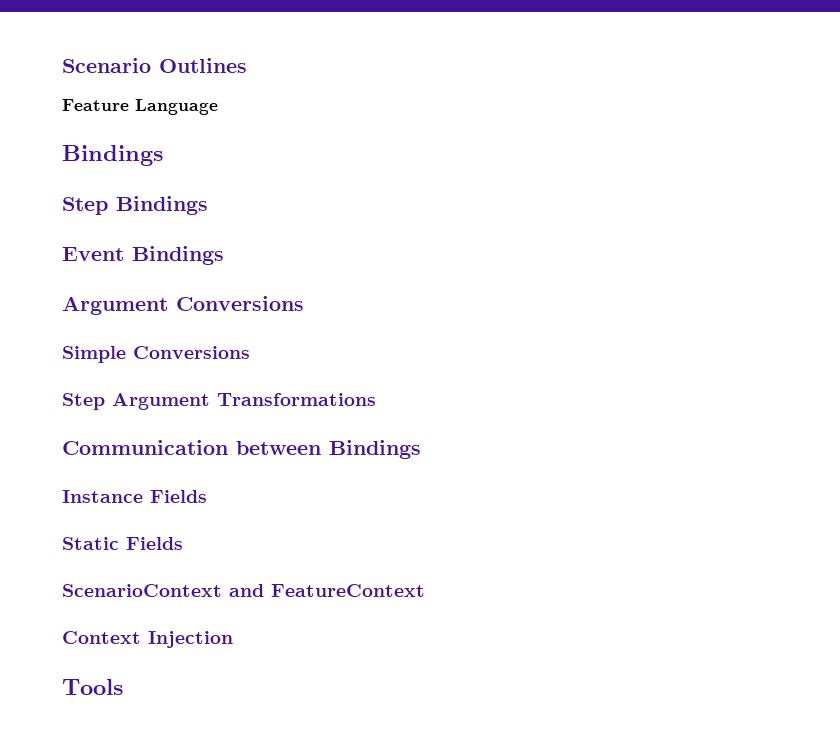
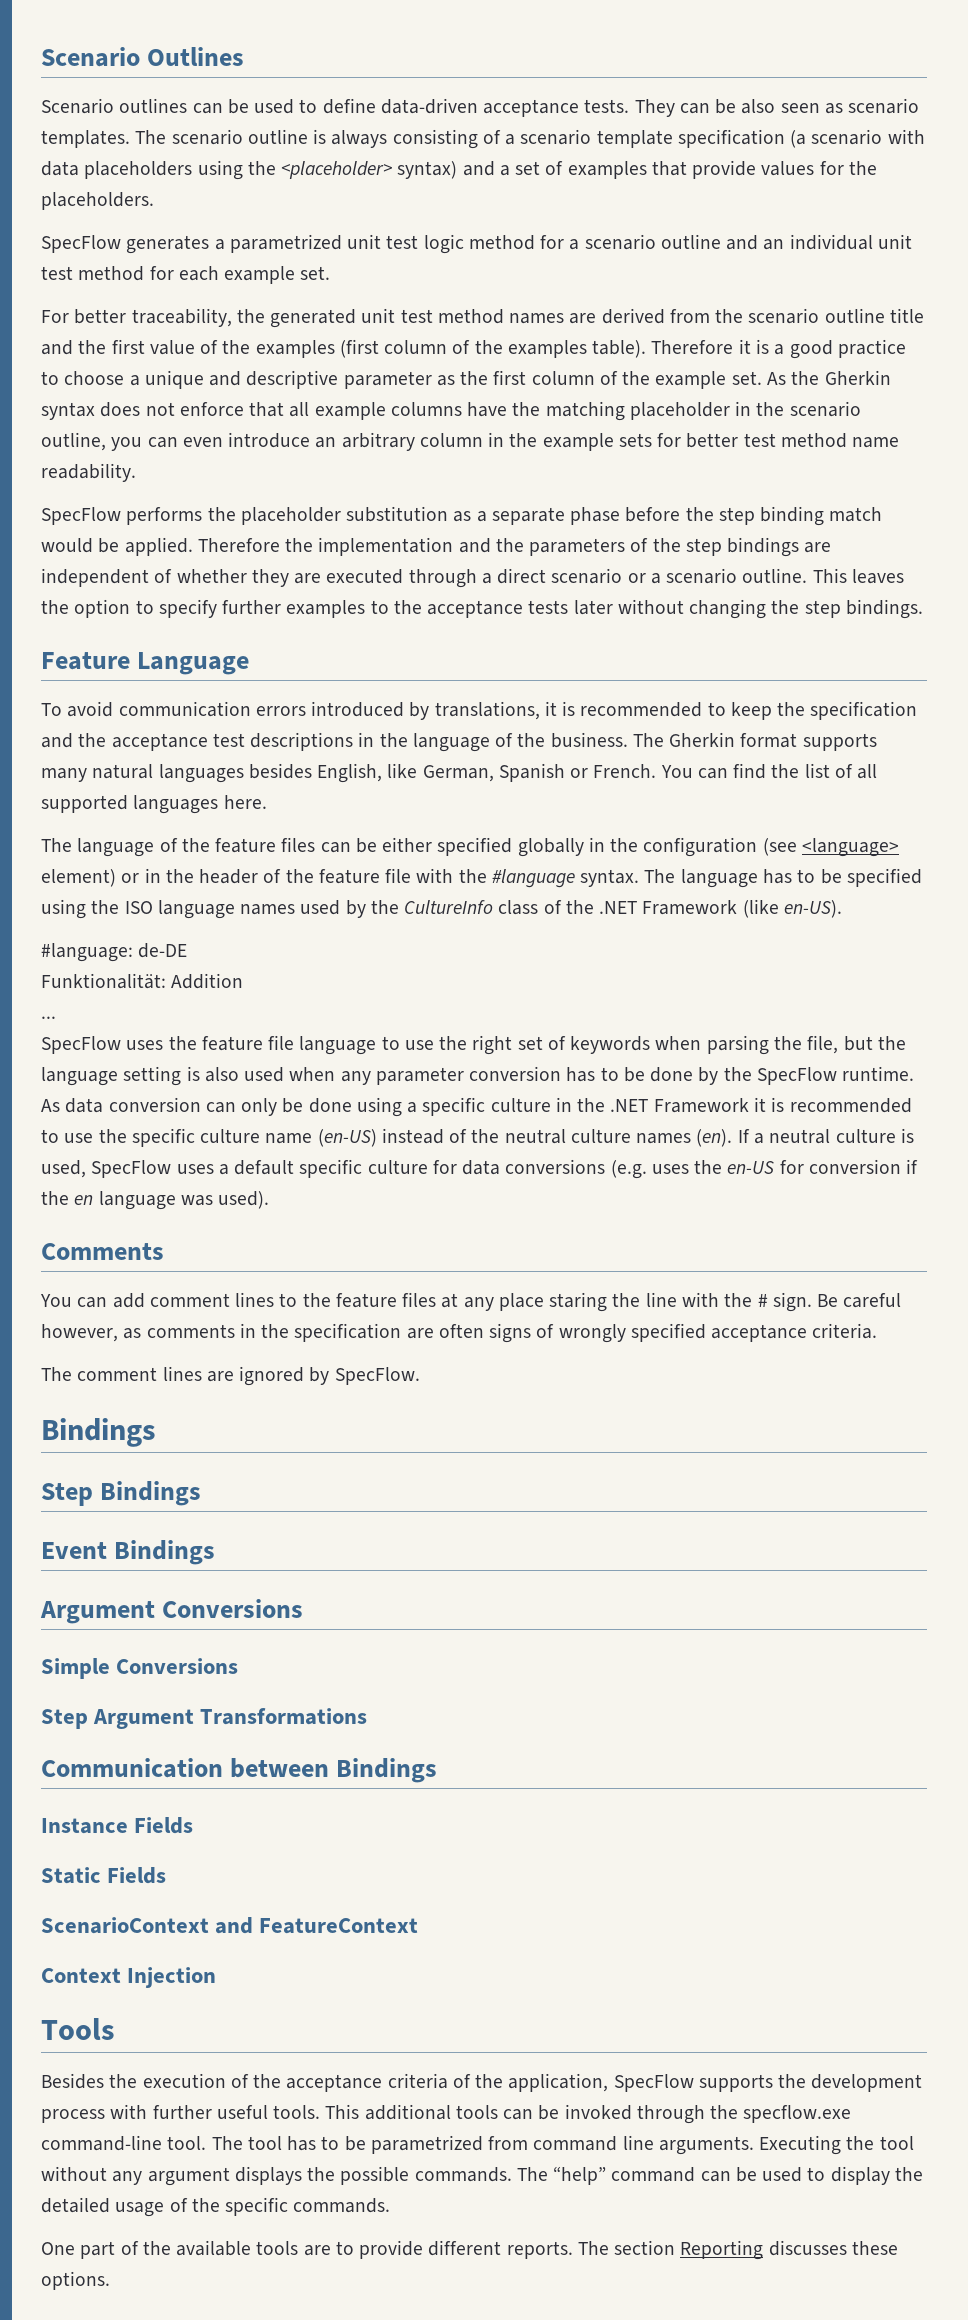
+ Scenario outlines can be used to define data-driven acceptance tests. They can be also seen as scenario templates. The scenario outline is always consisting of a scenario template specification (a scenario with data placeholders using the <placeholder> syntax) and a set of examples that provide values for the placeholders.
+ SpecFlow generates a parametrized unit test logic method for a scenario outline and an individual unit test method for each example set.
+ For better traceability, the generated unit test method names are derived from the scenario outline title and the first value of the examples (first column of the examples table). Therefore it is a good practice to choose a unique and descriptive parameter as the first column of the example set. As the Gherkin syntax does not enforce that all example columns have the matching placeholder in the scenario outline, you can even introduce an arbitrary column in the example sets for better test method name readability.
+ SpecFlow performs the placeholder substitution as a separate phase before the step binding match would be applied. Therefore the implementation and the parameters of the step bindings are independent of whether they are executed through a direct scenario or a scenario outline. This leaves the option to specify further examples to the acceptance tests later without changing the step bindings.
  Feature Language
+ To avoid communication errors introduced by translations, it is recommended to keep the specification and the acceptance test descriptions in the language of the business. The Gherkin format supports many natural languages besides English, like German, Spanish or French. You can find the list of all supported languages here.
+ The language of the feature files can be either specified globally in the configuration (see <language> element) or in the header of the feature file with the #language syntax. The language has to be specified using the ISO language names used by the CultureInfo class of the .NET Framework (like en-US).
+ #language: de-DE
+ Funktionalität: Addition
+ ...
+ SpecFlow uses the feature file language to use the right set of keywords when parsing the file, but the language setting is also used when any parameter conversion has to be done by the SpecFlow runtime. As data conversion can only be done using a specific culture in the .NET Framework it is recommended to use the specific culture name (en-US) instead of the neutral culture names (en). If a neutral culture is used, SpecFlow uses a default specific culture for data conversions (e.g. uses the en-US for conversion if the en language was used).
+ Comments
+ You can add comment lines to the feature files at any place staring the line with the # sign. Be careful however, as comments in the specification are often signs of wrongly specified acceptance criteria.
+ The comment lines are ignored by SpecFlow.
+ Besides the execution of the acceptance criteria of the application, SpecFlow supports the development process with further useful tools. This additional tools can be invoked through the specflow.exe command-line tool. The tool has to be parametrized from command line arguments. Executing the tool without any argument displays the possible commands. The “help” command can be used to display the detailed usage of the specific commands.
+ One part of the available tools are to provide different reports. The section Reporting discusses these options.

